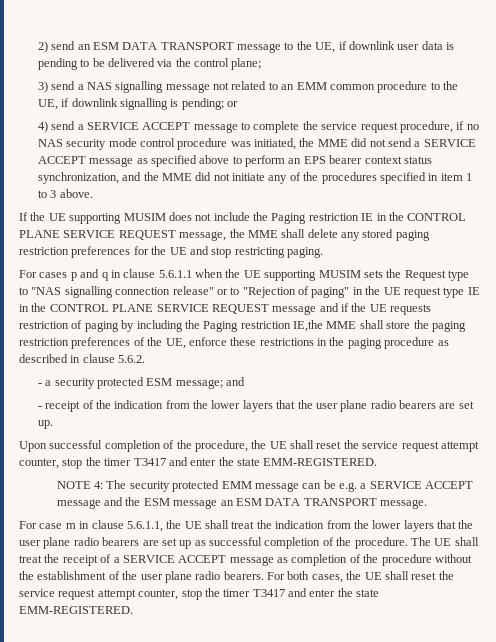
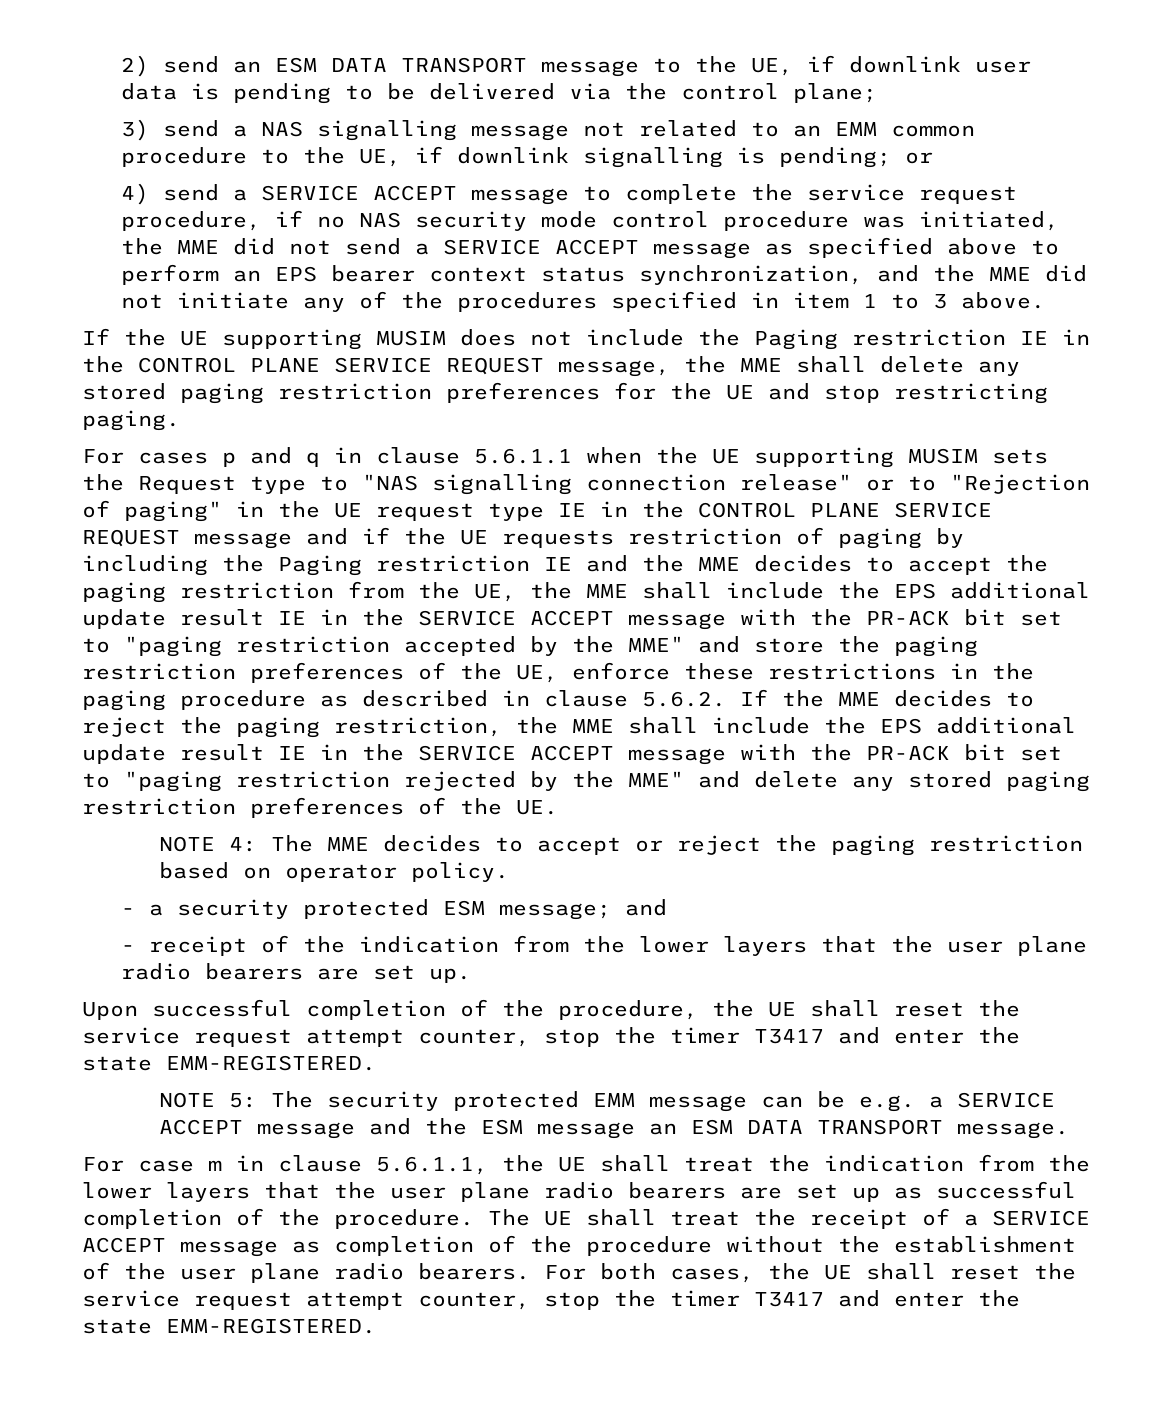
- For cases p and q in clause 5.6.1.1 when the UE supporting MUSIM sets the Request type to "NAS signalling connection release" or to "Rejection of paging" in the UE request type IE in the CONTROL PLANE SERVICE REQUEST message and if the UE requests restriction of paging by including the Paging restriction IE,the MME shall store the paging restriction preferences of the UE, enforce these restrictions in the paging procedure as described in clause 5.6.2.
+ For cases p and q in clause 5.6.1.1 when the UE supporting MUSIM sets the Request type to "NAS signalling connection release" or to "Rejection of paging" in the UE request type IE in the CONTROL PLANE SERVICE REQUEST message and if the UE requests restriction of paging by including the Paging restriction IE and the MME decides to accept the paging restriction from the UE, the MME shall include the EPS additional update result IE in the SERVICE ACCEPT message with the PR-ACK bit set to "paging restriction accepted by the MME" and store the paging restriction preferences of the UE, enforce these restrictions in the paging procedure as described in clause 5.6.2. If the MME decides to reject the paging restriction, the MME shall include the EPS additional update result IE in the SERVICE ACCEPT message with the PR-ACK bit set to "paging restriction rejected by the MME" and delete any stored paging restriction preferences of the UE.
+ NOTE 4: The MME decides to accept or reject the paging restriction based on operator policy.
- NOTE 4: The security protected EMM message can be e.g. a SERVICE ACCEPT message and the ESM message an ESM DATA TRANSPORT message.
+ NOTE 5: The security protected EMM message can be e.g. a SERVICE ACCEPT message and the ESM message an ESM DATA TRANSPORT message.

